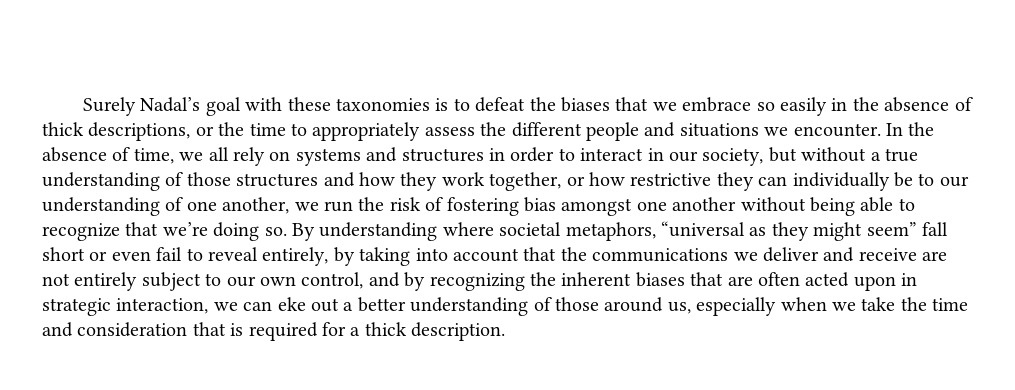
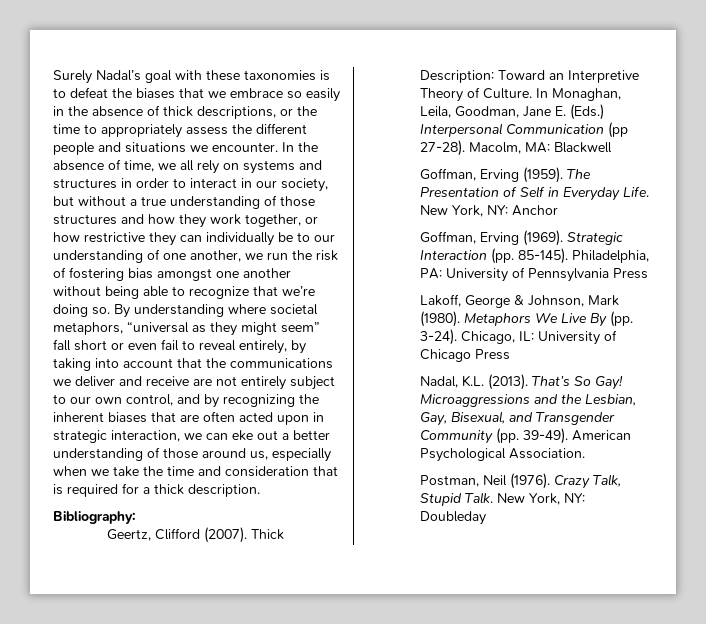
+ Bibliography:
+ Geertz, Clifford (2007). Thick Description: Toward an Interpretive Theory of Culture. In Monaghan, Leila, Goodman, Jane E. (Eds.) Interpersonal Communication (pp 27-28). Macolm, MA: Blackwell
+ Goffman, Erving (1959). The Presentation of Self in Everyday Life. New York, NY: Anchor
+ Goffman, Erving (1969). Strategic Interaction (pp. 85-145). Philadelphia, PA: University of Pennsylvania Press
+ Lakoff, George & Johnson, Mark (1980). Metaphors We Live By (pp. 3-24). Chicago, IL: University of Chicago Press
+ Nadal, K.L. (2013). That’s So Gay! Microaggressions and the Lesbian, Gay, Bisexual, and Transgender Community (pp. 39-49). American Psychological Association.
+ Postman, Neil (1976). Crazy Talk, Stupid Talk. New York, NY: Doubleday

